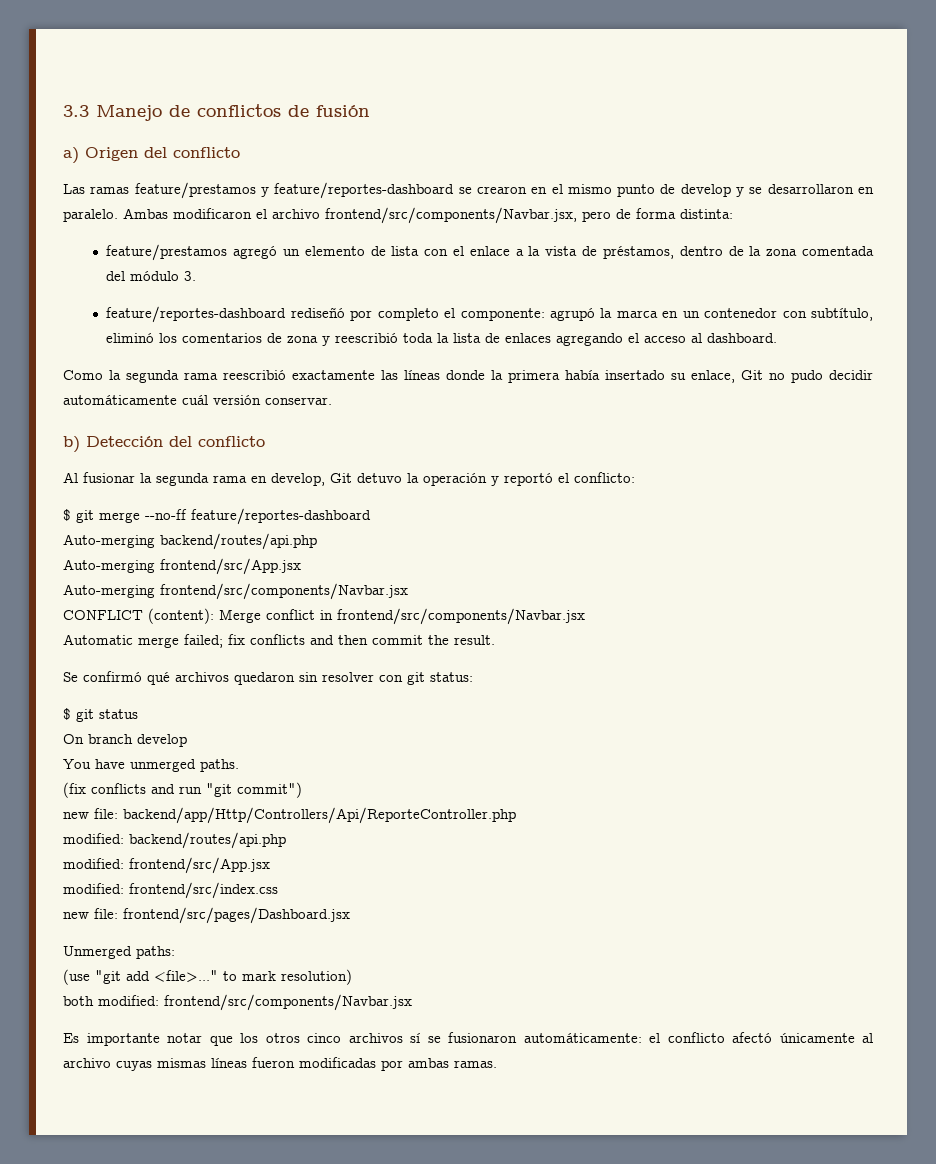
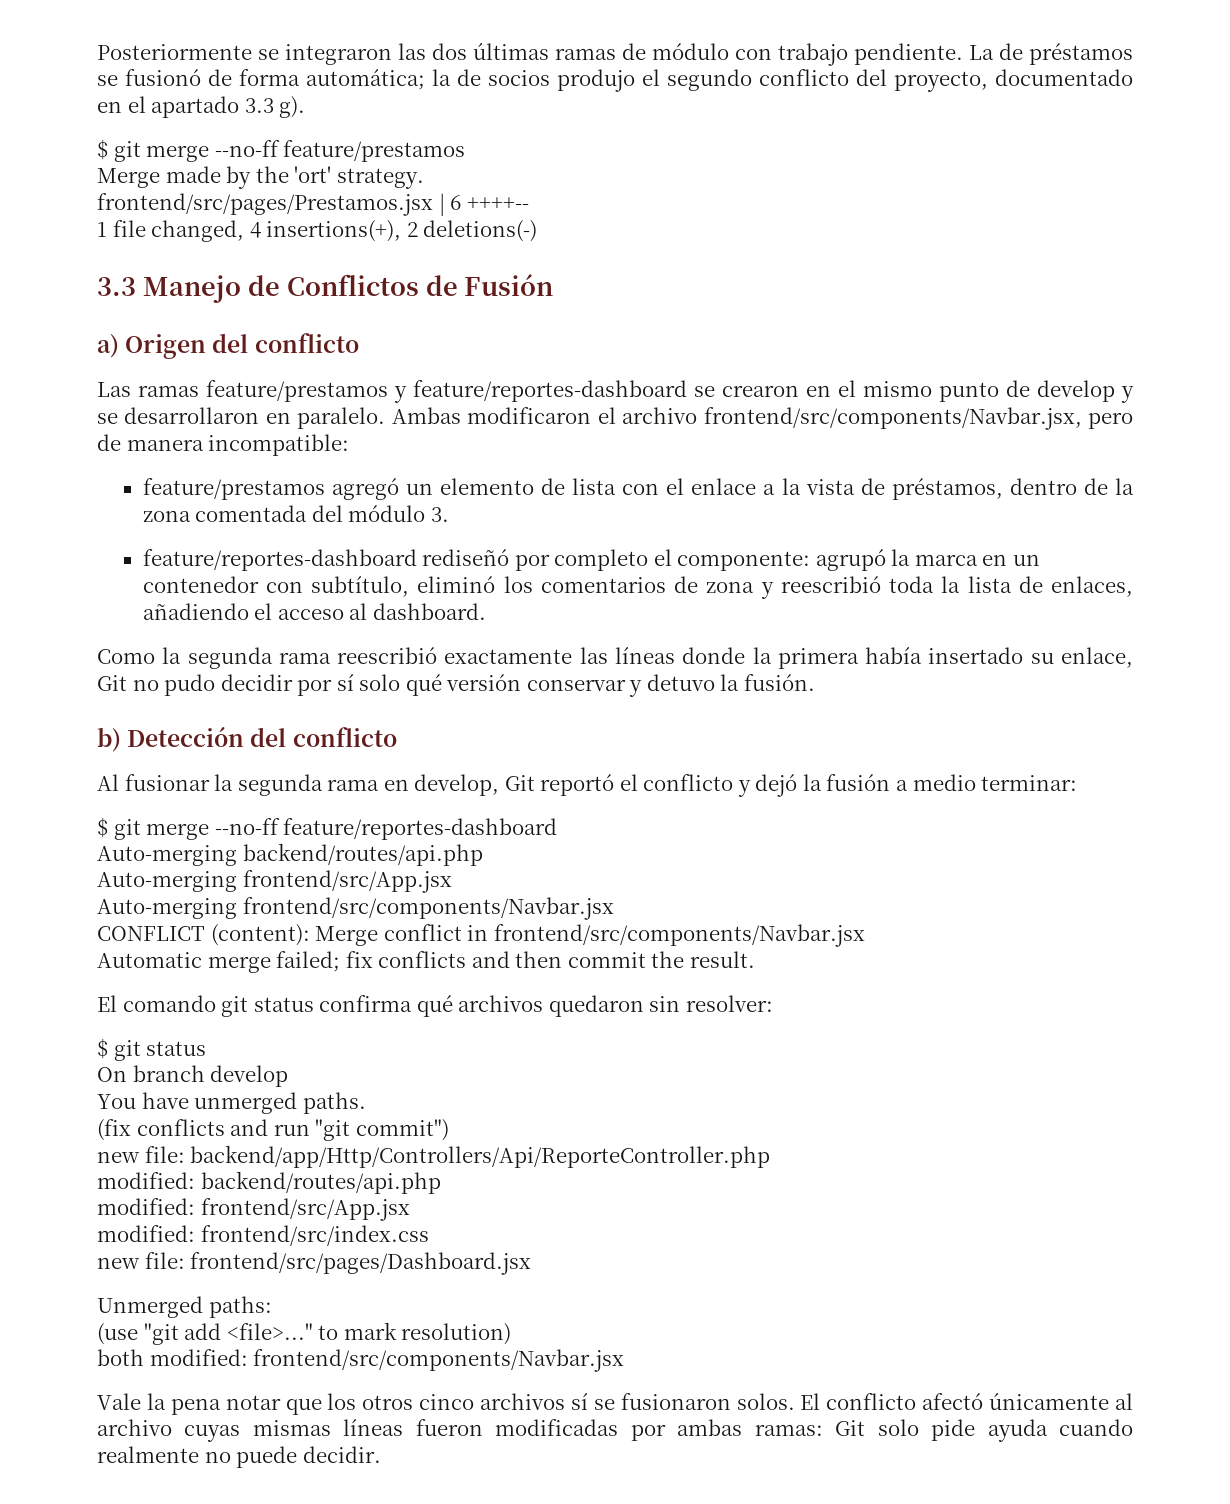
- 3.3 Manejo de conflictos de fusión
+ Posteriormente se integraron las dos últimas ramas de módulo con trabajo pendiente. La de préstamos se fusionó de forma automática; la de socios produjo el segundo conflicto del proyecto, documentado en el apartado 3.3 g).
+ $ git merge --no-ff feature/prestamos
+ Merge made by the 'ort' strategy.
+ frontend/src/pages/Prestamos.jsx | 6 ++++--
+ 1 file changed, 4 insertions(+), 2 deletions(-)
+ 3.3 Manejo de Conflictos de Fusión
- Ambas modificaron el archivo frontend/src/components/Navbar.jsx, pero de forma distinta:
+ Ambas modificaron el archivo frontend/src/components/Navbar.jsx, pero de manera incompatible:
- feature/reportes-dashboard rediseñó por completo el componente: agrupó la marca en un contenedor con subtítulo, eliminó los comentarios de zona y reescribió toda la lista de enlaces agregando el acceso al dashboard.
+ feature/reportes-dashboard rediseñó por completo el componente: agrupó la marca en un contenedor con subtítulo, eliminó los comentarios de zona y reescribió toda la lista de enlaces, añadiendo el acceso al dashboard.
- Como la segunda rama reescribió exactamente las líneas donde la primera había insertado su enlace, Git no pudo decidir automáticamente cuál versión conservar.
+ Como la segunda rama reescribió exactamente las líneas donde la primera había insertado su enlace, Git no pudo decidir por sí solo qué versión conservar y detuvo la fusión.
- Al fusionar la segunda rama en develop, Git detuvo la operación y reportó el conflicto:
+ Al fusionar la segunda rama en develop, Git reportó el conflicto y dejó la fusión a medio terminar:
- Se confirmó qué archivos quedaron sin resolver con git status:
+ El comando git status confirma qué archivos quedaron sin resolver:
- Es importante notar que los otros cinco archivos sí se fusionaron automáticamente: el conflicto afectó únicamente al archivo cuyas mismas líneas fueron modificadas por ambas ramas.
+ Vale la pena notar que los otros cinco archivos sí se fusionaron solos. El conflicto afectó únicamente al archivo cuyas mismas líneas fueron modificadas por ambas ramas: Git solo pide ayuda cuando realmente no puede decidir.

